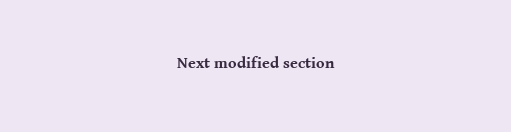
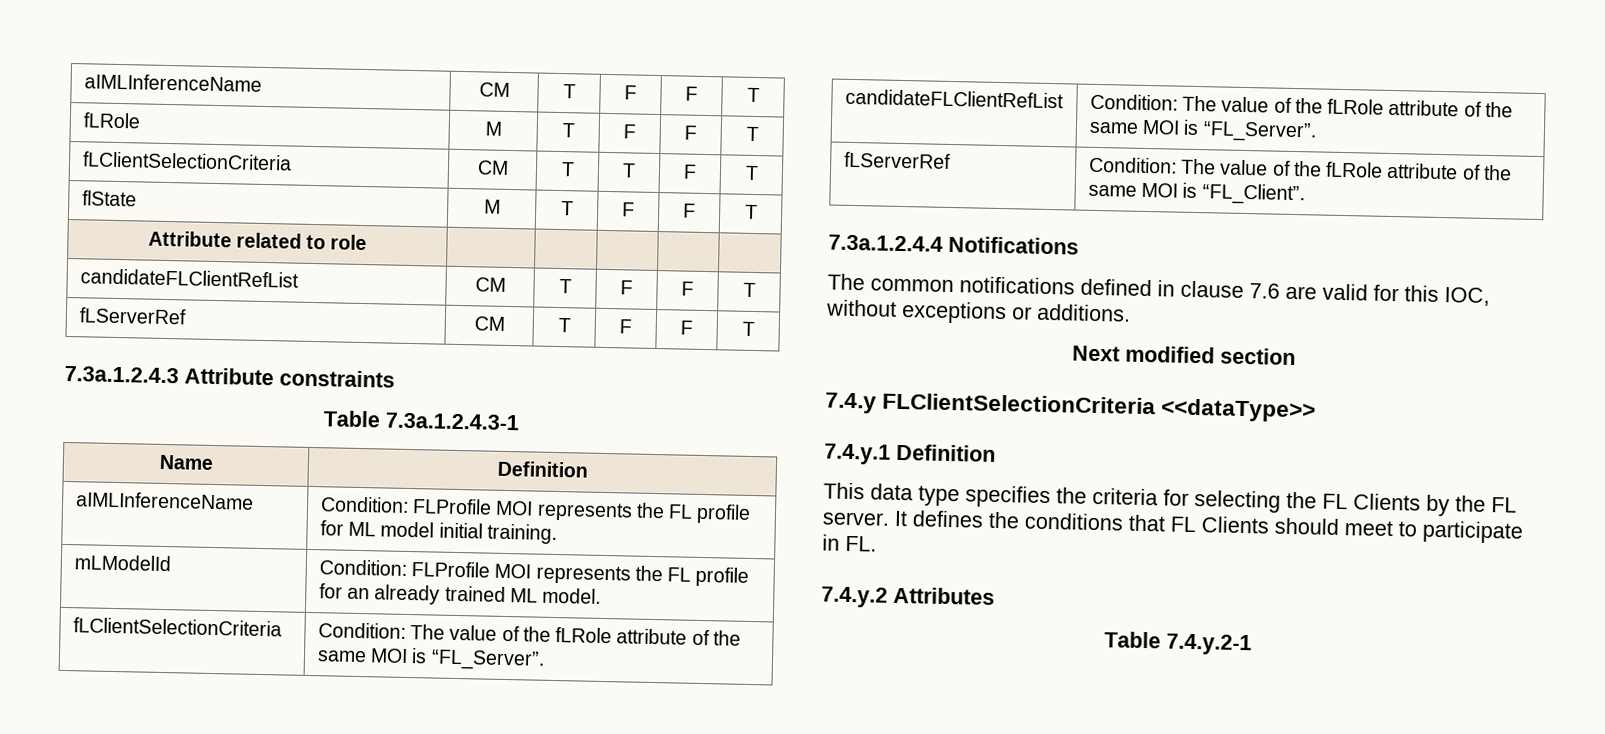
+ aIMLInferenceName | CM | T | F | F | T
+ fLRole | M | T | F | F | T
+ fLClientSelectionCriteria | CM | T | T | F | T
+ flState | M | T | F | F | T
+ Attribute related to role | | | | |
+ candidateFLClientRefList | CM | T | F | F | T
+ fLServerRef | CM | T | F | F | T
+ 7.3a.1.2.4.3 Attribute constraints
+ Table 7.3a.1.2.4.3-1
+ Name | Definition
+ aIMLInferenceName | Condition: FLProfile MOI represents the FL profile for ML model initial training.
+ mLModelId | Condition: FLProfile MOI represents the FL profile for an already trained ML model.
+ fLClientSelectionCriteria | Condition: The value of the fLRole attribute of the same MOI is “FL_Server”.
+ candidateFLClientRefList | Condition: The value of the fLRole attribute of the same MOI is “FL_Server”.
+ fLServerRef | Condition: The value of the fLRole attribute of the same MOI is “FL_Client”.
+ 7.3a.1.2.4.4 Notifications
+ The common notifications defined in clause 7.6 are valid for this IOC, without exceptions or additions.
  Next modified section
+ 7.4.y FLClientSelectionCriteria <<dataType>>
+ 7.4.y.1 Definition
+ This data type specifies the criteria for selecting the FL Clients by the FL server. It defines the conditions that FL Clients should meet to participate in FL.
+ 7.4.y.2 Attributes
+ Table 7.4.y.2-1

